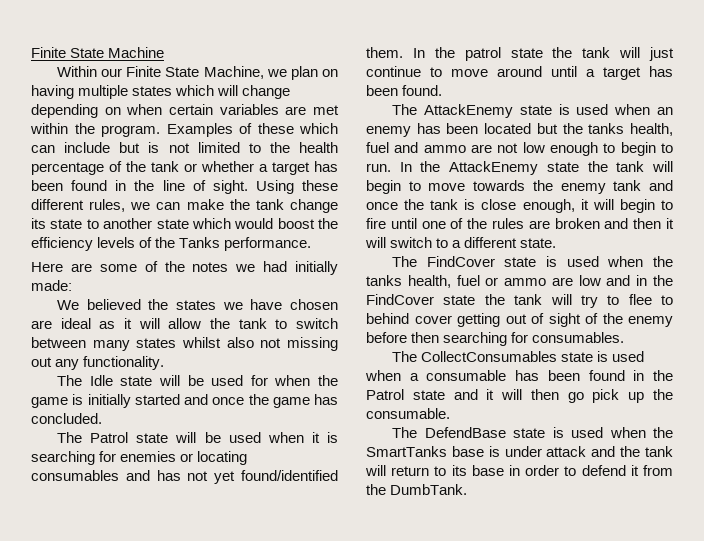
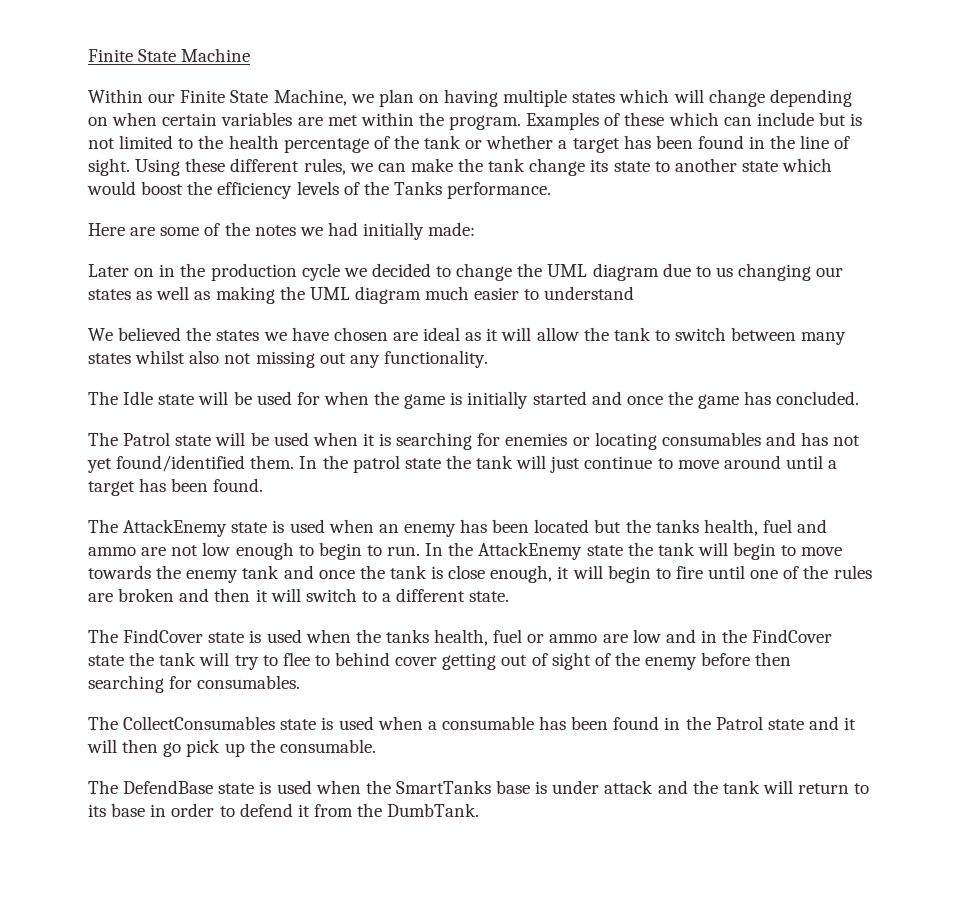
+ Later on in the production cycle we decided to change the UML diagram due to us changing our states as well as making the UML diagram much easier to understand

